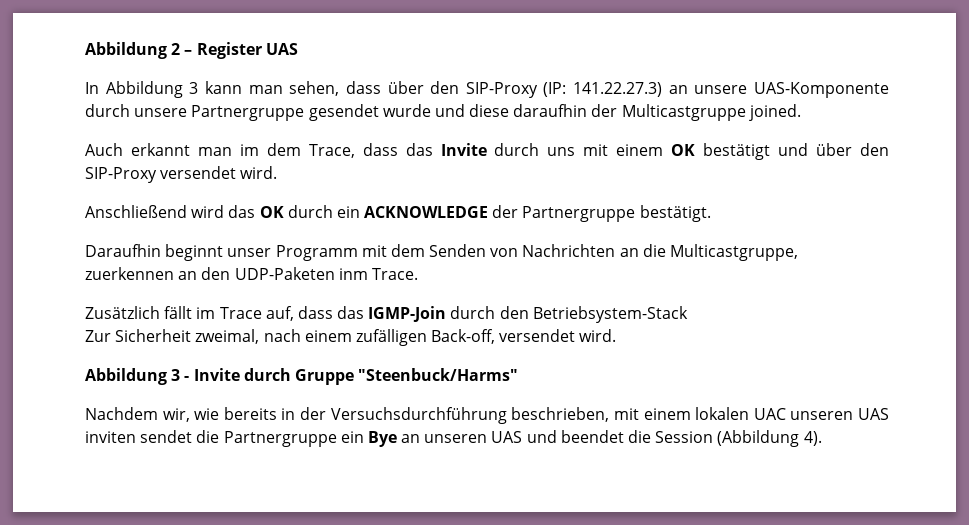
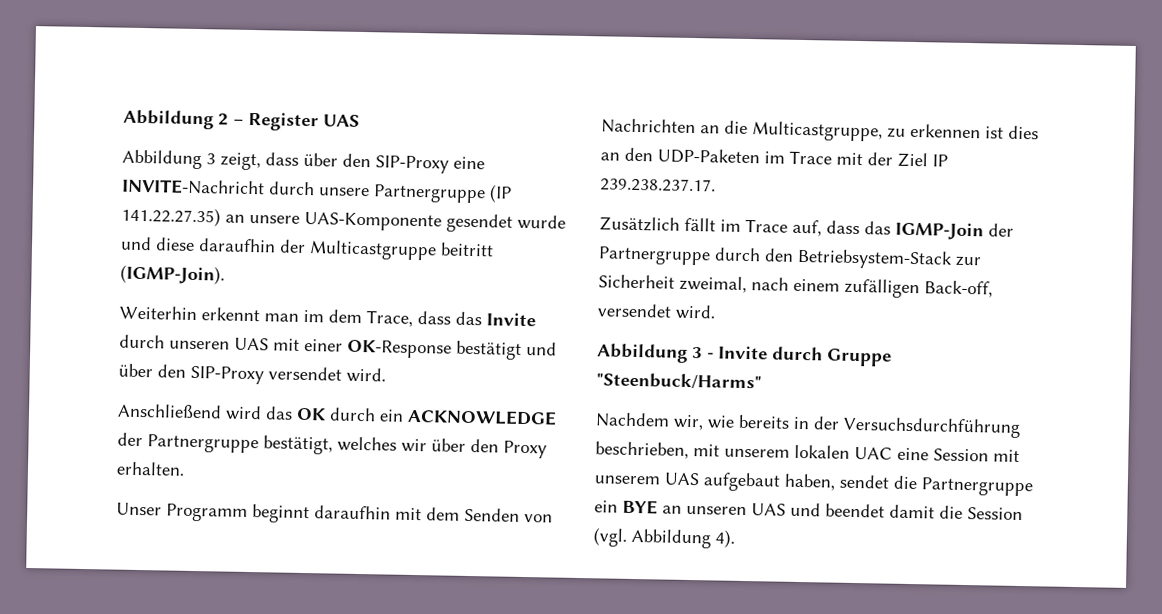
- In Abbildung 3 kann man sehen, dass über den SIP-Proxy (IP: 141.22.27.3) an unsere UAS-Komponente durch unsere Partnergruppe gesendet wurde und diese daraufhin der Multicastgruppe joined.
- Auch erkannt man im dem Trace, dass das Invite durch uns mit einem OK bestätigt und über den SIP-Proxy versendet wird.
+ Abbildung 3 zeigt, dass über den SIP-Proxy eine INVITE-Nachricht durch unsere Partnergruppe (IP 141.22.27.35) an unsere UAS-Komponente gesendet wurde und diese daraufhin der Multicastgruppe beitritt (IGMP-Join).
+ Weiterhin erkennt man im dem Trace, dass das Invite durch unseren UAS mit einer OK-Response bestätigt und über den SIP-Proxy versendet wird.
- Anschließend wird das OK durch ein ACKNOWLEDGE der Partnergruppe bestätigt.
- Daraufhin beginnt unser Programm mit dem Senden von Nachrichten an die Multicastgruppe, zuerkennen an den UDP-Paketen inm Trace.
+ Anschließend wird das OK durch ein ACKNOWLEDGE der Partnergruppe bestätigt, welches wir über den Proxy erhalten.
+ Unser Programm beginnt daraufhin mit dem Senden von Nachrichten an die Multicastgruppe, zu erkennen ist dies an den UDP-Paketen im Trace mit der Ziel IP 239.238.237.17.
- Zusätzlich fällt im Trace auf, dass das IGMP-Join durch den Betriebsystem-Stack
- Zur Sicherheit zweimal, nach einem zufälligen Back-off, versendet wird.
+ Zusätzlich fällt im Trace auf, dass das IGMP-Join der Partnergruppe durch den Betriebsystem-Stack zur Sicherheit zweimal, nach einem zufälligen Back-off, versendet wird.
- Nachdem wir, wie bereits in der Versuchsdurchführung beschrieben, mit einem lokalen UAC unseren UAS inviten sendet die Partnergruppe ein Bye an unseren UAS und beendet die Session (Abbildung 4).
+ Nachdem wir, wie bereits in der Versuchsdurchführung beschrieben, mit unserem lokalen UAC eine Session mit unserem UAS aufgebaut haben, sendet die Partnergruppe ein BYE an unseren UAS und beendet damit die Session (vgl. Abbildung 4).

